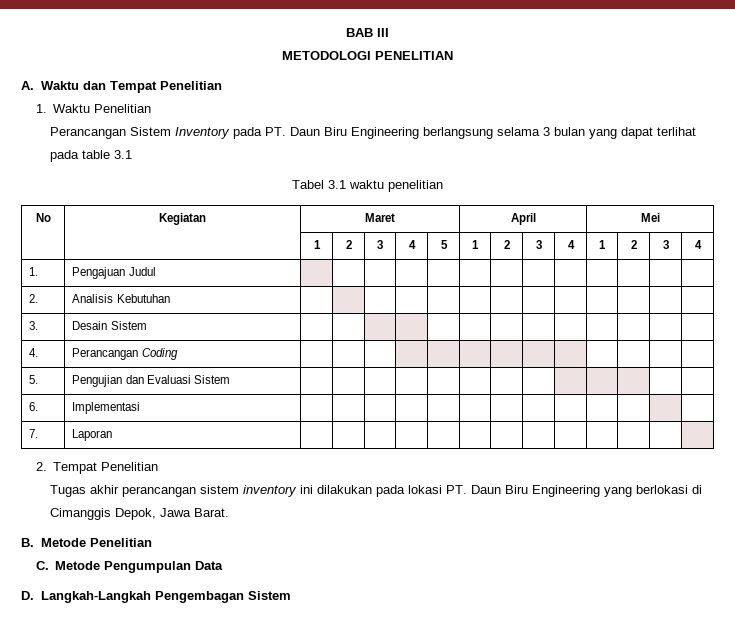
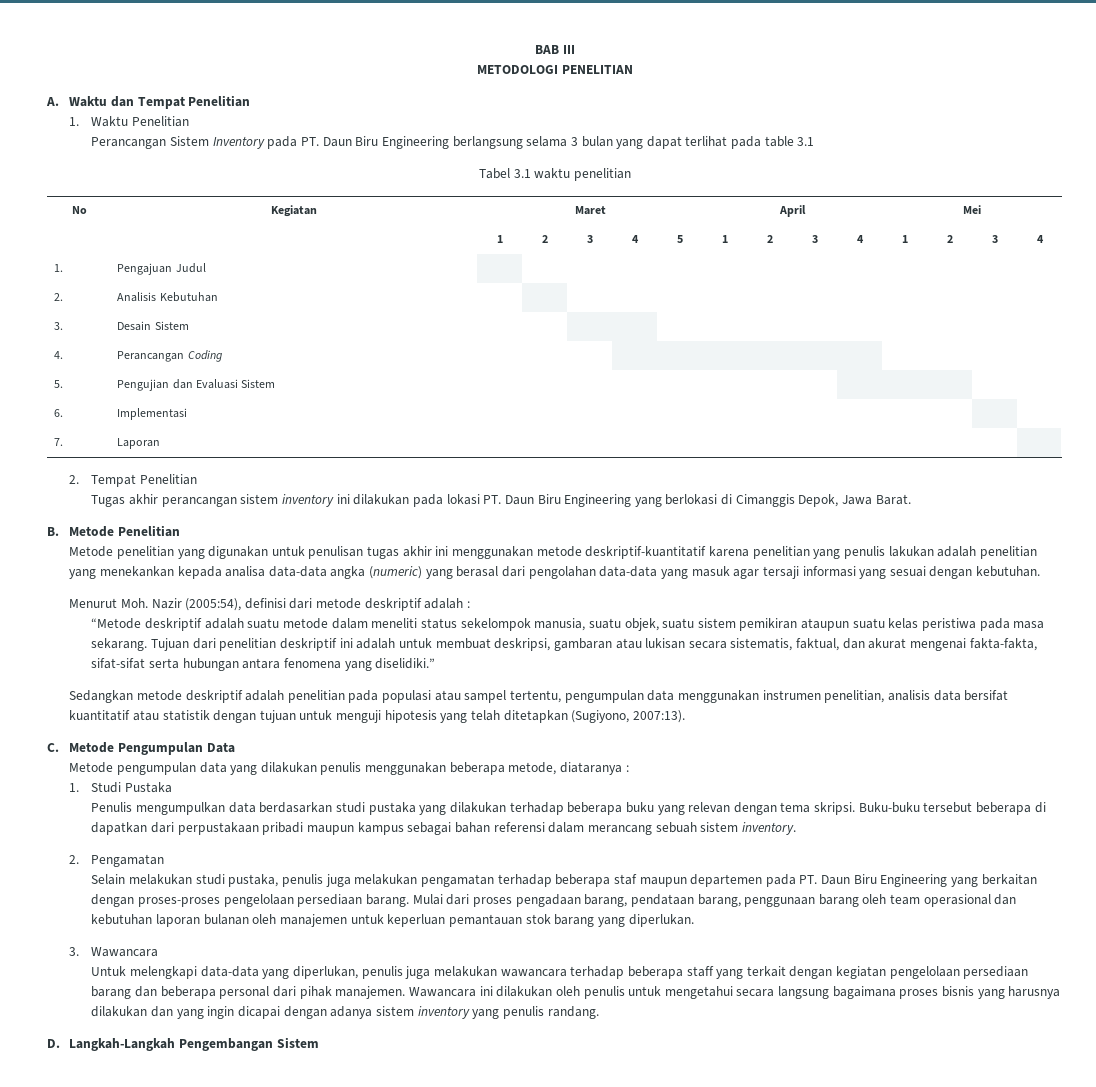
+ Metode penelitian yang digunakan untuk penulisan tugas akhir ini menggunakan metode deskriptif-kuantitatif karena penelitian yang penulis lakukan adalah penelitian yang menekankan kepada analisa data-data angka (numeric) yang berasal dari pengolahan data-data yang masuk agar tersaji informasi yang sesuai dengan kebutuhan.
+ Menurut Moh. Nazir (2005:54), definisi dari metode deskriptif adalah :
+ “Metode deskriptif adalah suatu metode dalam meneliti status sekelompok manusia, suatu objek, suatu sistem pemikiran ataupun suatu kelas peristiwa pada masa sekarang. Tujuan dari penelitian deskriptif ini adalah untuk membuat deskripsi, gambaran atau lukisan secara sistematis, faktual, dan akurat mengenai fakta-fakta, sifat-sifat serta hubungan antara fenomena yang diselidiki.”
+ Sedangkan metode deskriptif adalah penelitian pada populasi atau sampel tertentu, pengumpulan data menggunakan instrumen penelitian, analisis data bersifat kuantitatif atau statistik dengan tujuan untuk menguji hipotesis yang telah ditetapkan (Sugiyono, 2007:13).
  C. Metode Pengumpulan Data
+ Metode pengumpulan data yang dilakukan penulis menggunakan beberapa metode, diataranya :
+ 1. Studi Pustaka
+ Penulis mengumpulkan data berdasarkan studi pustaka yang dilakukan terhadap beberapa buku yang relevan dengan tema skripsi. Buku-buku tersebut beberapa di dapatkan dari perpustakaan pribadi maupun kampus sebagai bahan referensi dalam merancang sebuah sistem inventory.
+ 2. Pengamatan
+ Selain melakukan studi pustaka, penulis juga melakukan pengamatan terhadap beberapa staf maupun departemen pada PT. Daun Biru Engineering yang berkaitan dengan proses-proses pengelolaan persediaan barang. Mulai dari proses pengadaan barang, pendataan barang, penggunaan barang oleh team operasional dan kebutuhan laporan bulanan oleh manajemen untuk keperluan pemantauan stok barang yang diperlukan.
+ 3. Wawancara
+ Untuk melengkapi data-data yang diperlukan, penulis juga melakukan wawancara terhadap beberapa staff yang terkait dengan kegiatan pengelolaan persediaan barang dan beberapa personal dari pihak manajemen. Wawancara ini dilakukan oleh penulis untuk mengetahui secara langsung bagaimana proses bisnis yang harusnya dilakukan dan yang ingin dicapai dengan adanya sistem inventory yang penulis randang.
- D. Langkah-Langkah Pengembagan Sistem
+ D. Langkah-Langkah Pengembangan Sistem

